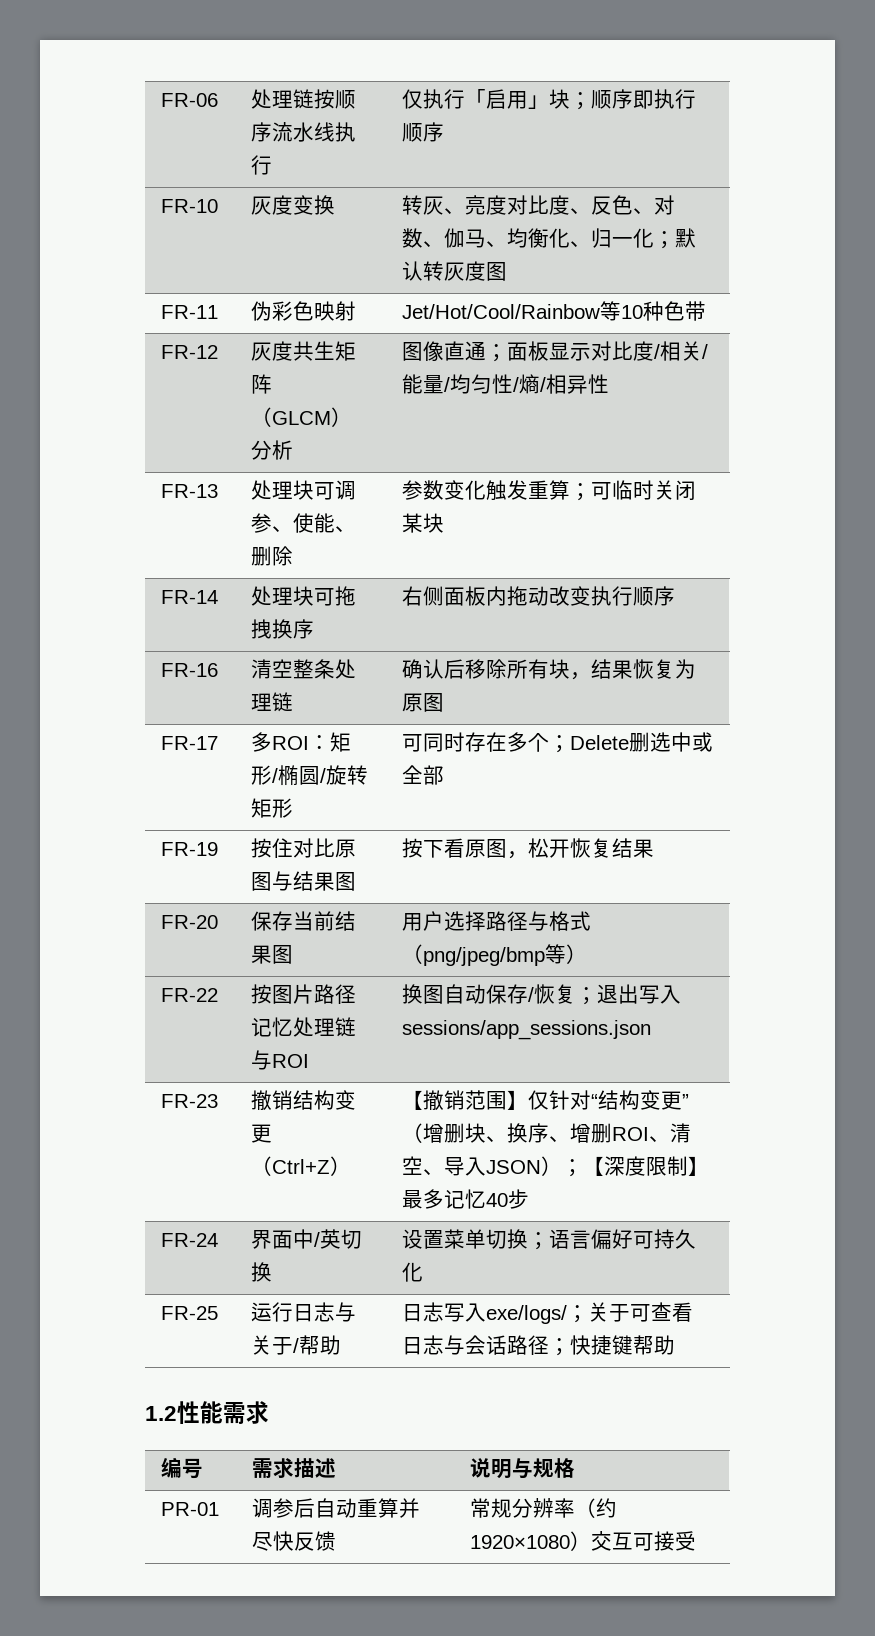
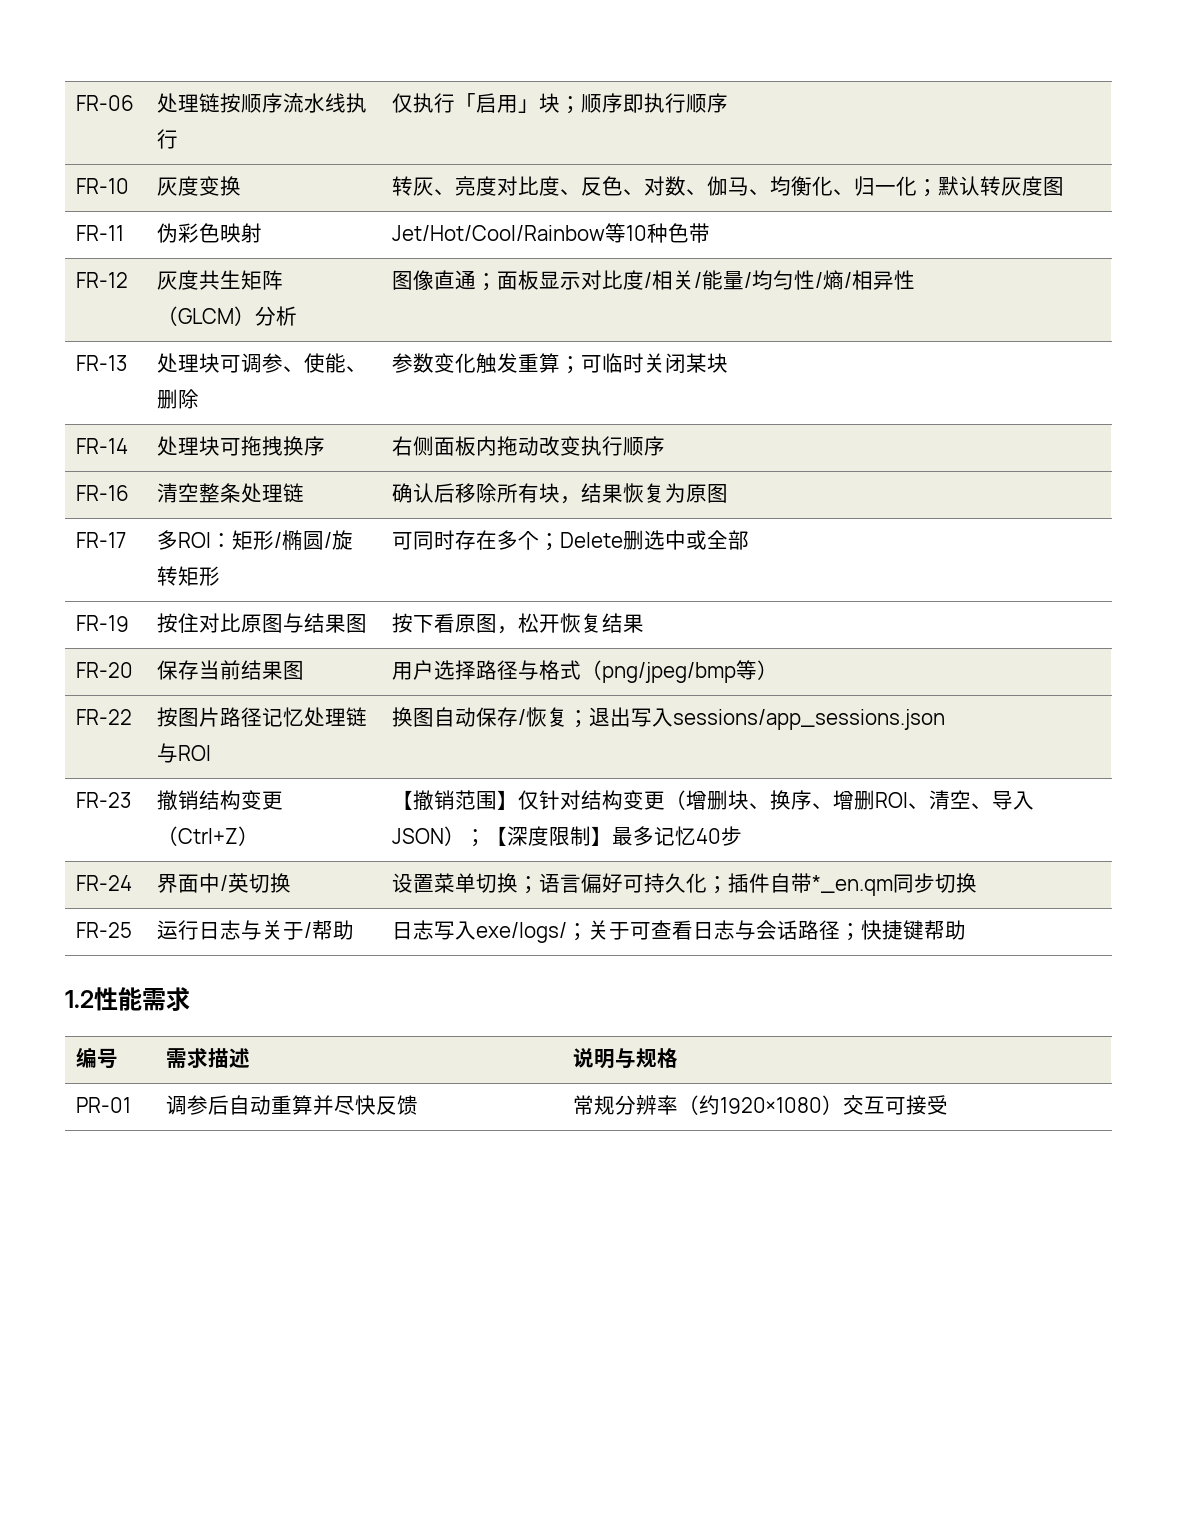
- FR-23 | 撤销结构变更（Ctrl+Z） | 【撤销范围】仅针对“结构变更”（增删块、换序、增删ROI、清空、导入JSON）；【深度限制】最多记忆40步
+ FR-23 | 撤销结构变更（Ctrl+Z） | 【撤销范围】仅针对结构变更（增删块、换序、增删ROI、清空、导入JSON）；【深度限制】最多记忆40步
- FR-24 | 界面中/英切换 | 设置菜单切换；语言偏好可持久化
+ FR-24 | 界面中/英切换 | 设置菜单切换；语言偏好可持久化；插件自带*_en.qm同步切换

